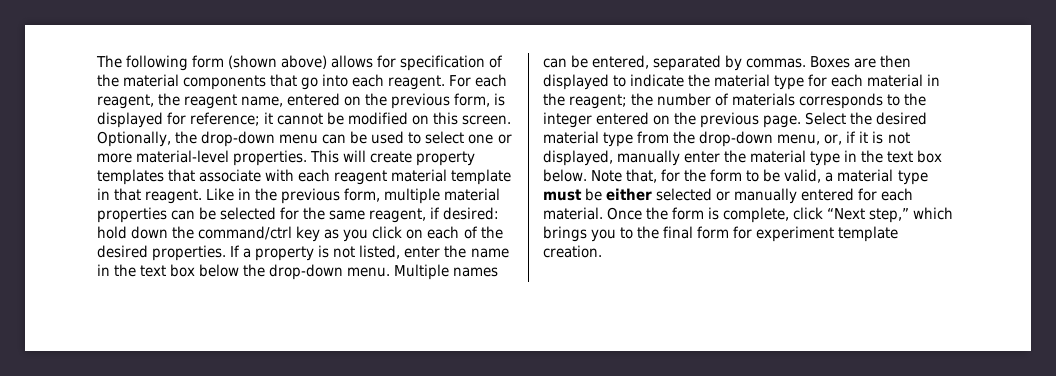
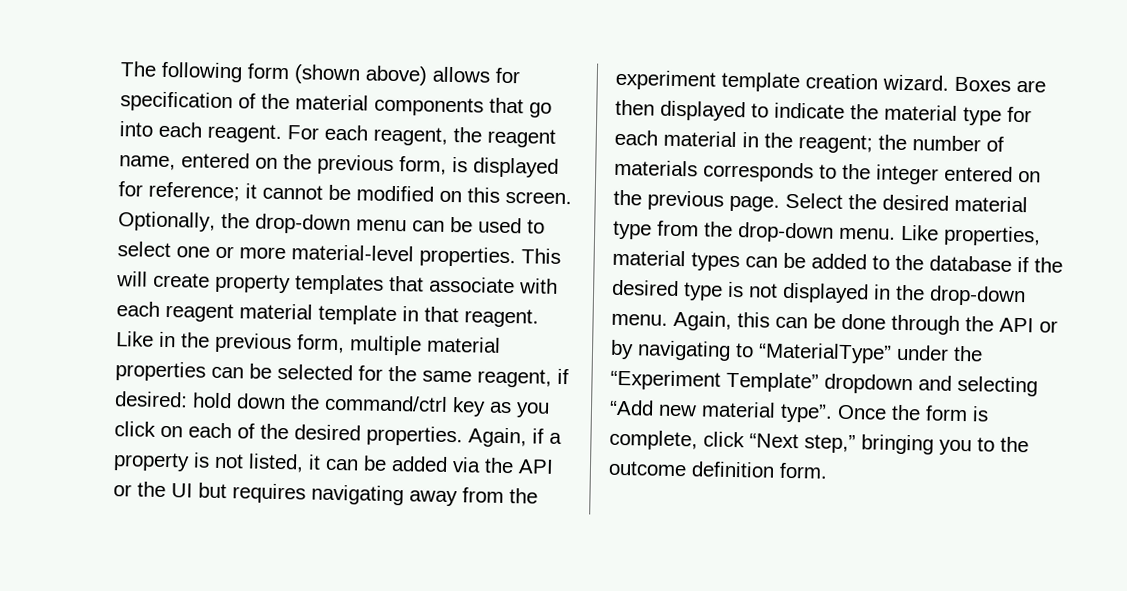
- If a property is not listed, enter the name in the text box below the drop-down menu. Multiple names can be entered, separated by commas.
+ Again, if a property is not listed, it can be added via the API or the UI but requires navigating away from the experiment template creation wizard.
- Select the desired material type from the drop-down menu, or, if it is not displayed, manually enter the material type in the text box below. Note that, for the form to be valid, a material type must be either selected or manually entered for each material.
+ Select the desired material type from the drop-down menu. Like properties, material types can be added to the database if the desired type is not displayed in the drop-down menu. Again, this can be done through the API or by navigating to “MaterialType” under the “Experiment Template” dropdown and selecting “Add new material type”.
- Once the form is complete, click “Next step,” which brings you to the final form for experiment template creation.
+ Once the form is complete, click “Next step,” bringing you to the outcome definition form.

